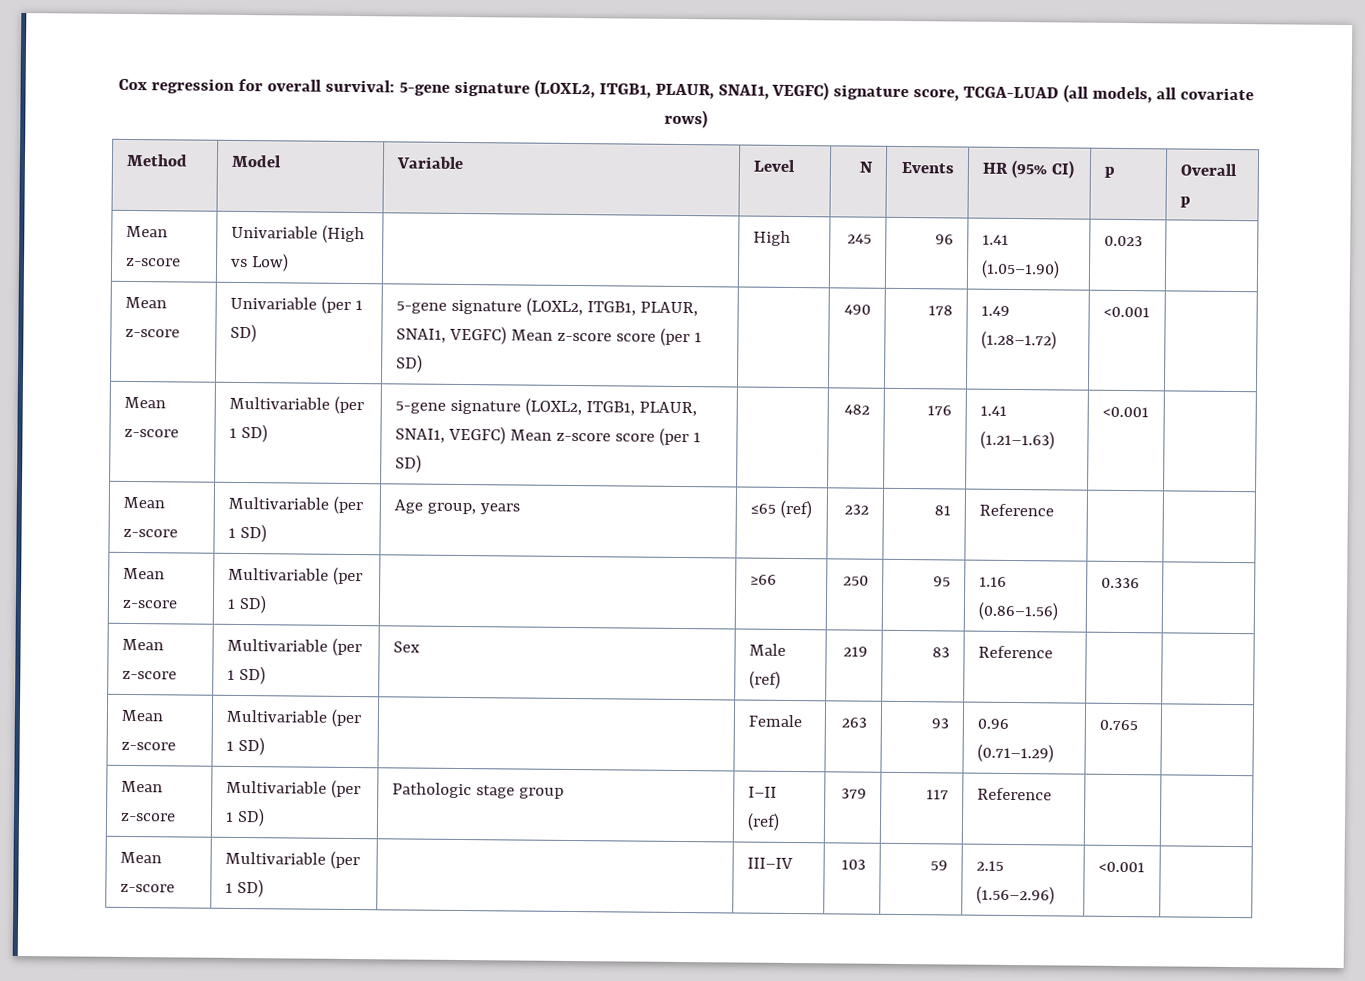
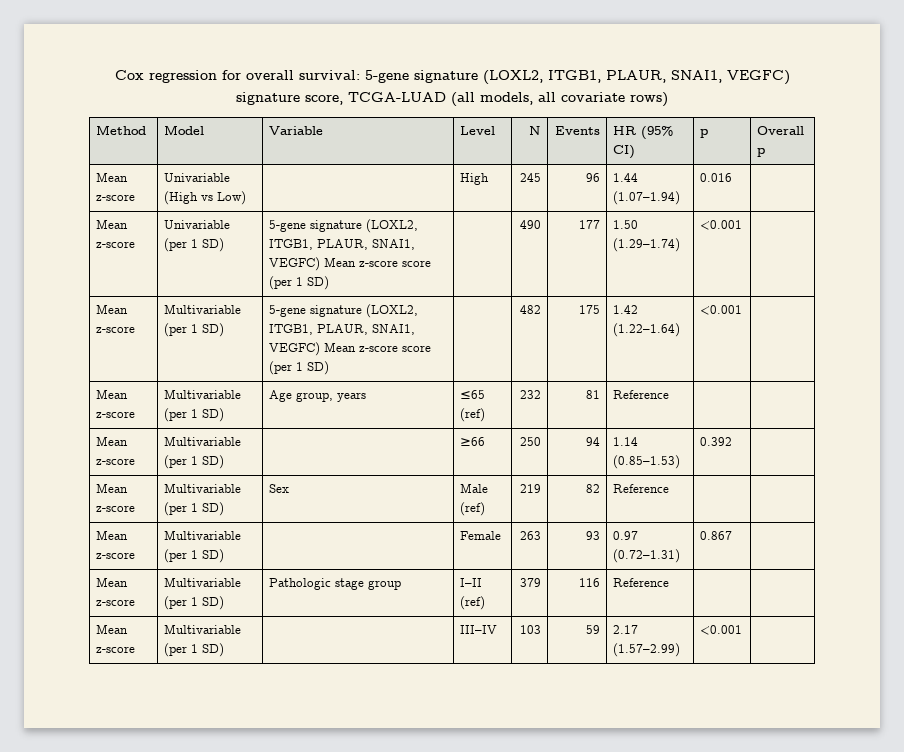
- Mean z-score | Univariable (High vs Low) | | High | 245 | 96 | 1.41 (1.05–1.90) | 0.023 |
+ Mean z-score | Univariable (High vs Low) | | High | 245 | 96 | 1.44 (1.07–1.94) | 0.016 |
- Mean z-score | Univariable (per 1 SD) | 5-gene signature (LOXL2, ITGB1, PLAUR, SNAI1, VEGFC) Mean z-score score (per 1 SD) | | 490 | 178 | 1.49 (1.28–1.72) | <0.001 |
+ Mean z-score | Univariable (per 1 SD) | 5-gene signature (LOXL2, ITGB1, PLAUR, SNAI1, VEGFC) Mean z-score score (per 1 SD) | | 490 | 177 | 1.50 (1.29–1.74) | <0.001 |
- Mean z-score | Multivariable (per 1 SD) | 5-gene signature (LOXL2, ITGB1, PLAUR, SNAI1, VEGFC) Mean z-score score (per 1 SD) | | 482 | 176 | 1.41 (1.21–1.63) | <0.001 |
+ Mean z-score | Multivariable (per 1 SD) | 5-gene signature (LOXL2, ITGB1, PLAUR, SNAI1, VEGFC) Mean z-score score (per 1 SD) | | 482 | 175 | 1.42 (1.22–1.64) | <0.001 |
- Mean z-score | Multivariable (per 1 SD) | | ≥66 | 250 | 95 | 1.16 (0.86–1.56) | 0.336 |
+ Mean z-score | Multivariable (per 1 SD) | | ≥66 | 250 | 94 | 1.14 (0.85–1.53) | 0.392 |
- Mean z-score | Multivariable (per 1 SD) | Sex | Male (ref) | 219 | 83 | Reference | |
+ Mean z-score | Multivariable (per 1 SD) | Sex | Male (ref) | 219 | 82 | Reference | |
- Mean z-score | Multivariable (per 1 SD) | | Female | 263 | 93 | 0.96 (0.71–1.29) | 0.765 |
+ Mean z-score | Multivariable (per 1 SD) | | Female | 263 | 93 | 0.97 (0.72–1.31) | 0.867 |
- Mean z-score | Multivariable (per 1 SD) | Pathologic stage group | I–II (ref) | 379 | 117 | Reference | |
+ Mean z-score | Multivariable (per 1 SD) | Pathologic stage group | I–II (ref) | 379 | 116 | Reference | |
- Mean z-score | Multivariable (per 1 SD) | | III–IV | 103 | 59 | 2.15 (1.56–2.96) | <0.001 |
+ Mean z-score | Multivariable (per 1 SD) | | III–IV | 103 | 59 | 2.17 (1.57–2.99) | <0.001 |

